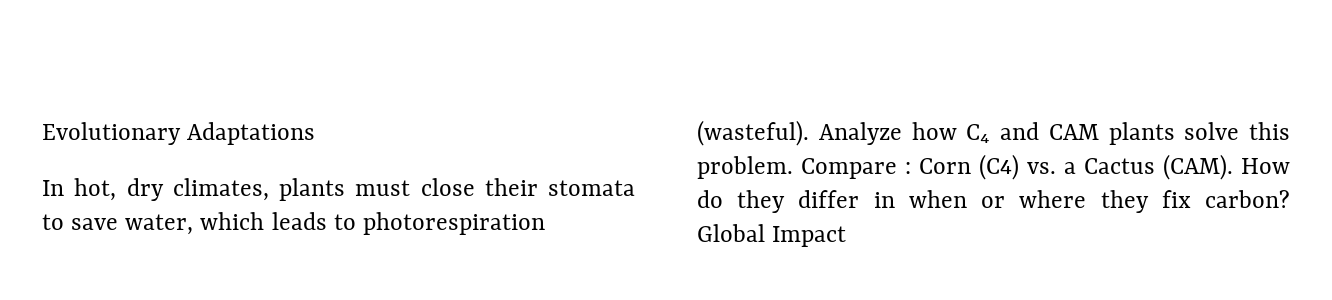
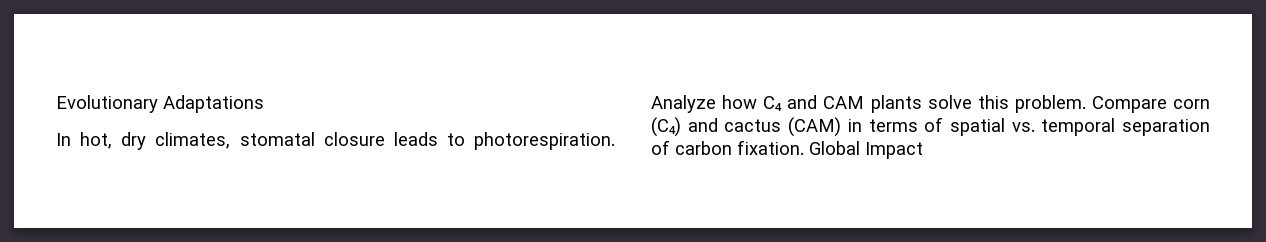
- In hot, dry climates, plants must close their stomata to save water, which leads to photorespiration (wasteful).
+ In hot, dry climates, stomatal closure leads to photorespiration.
- Compare : Corn (C4) vs. a Cactus (CAM). How do they differ in when or where they fix carbon?
+ Compare corn (C₄) and cactus (CAM) in terms of spatial vs. temporal separation of carbon fixation.

